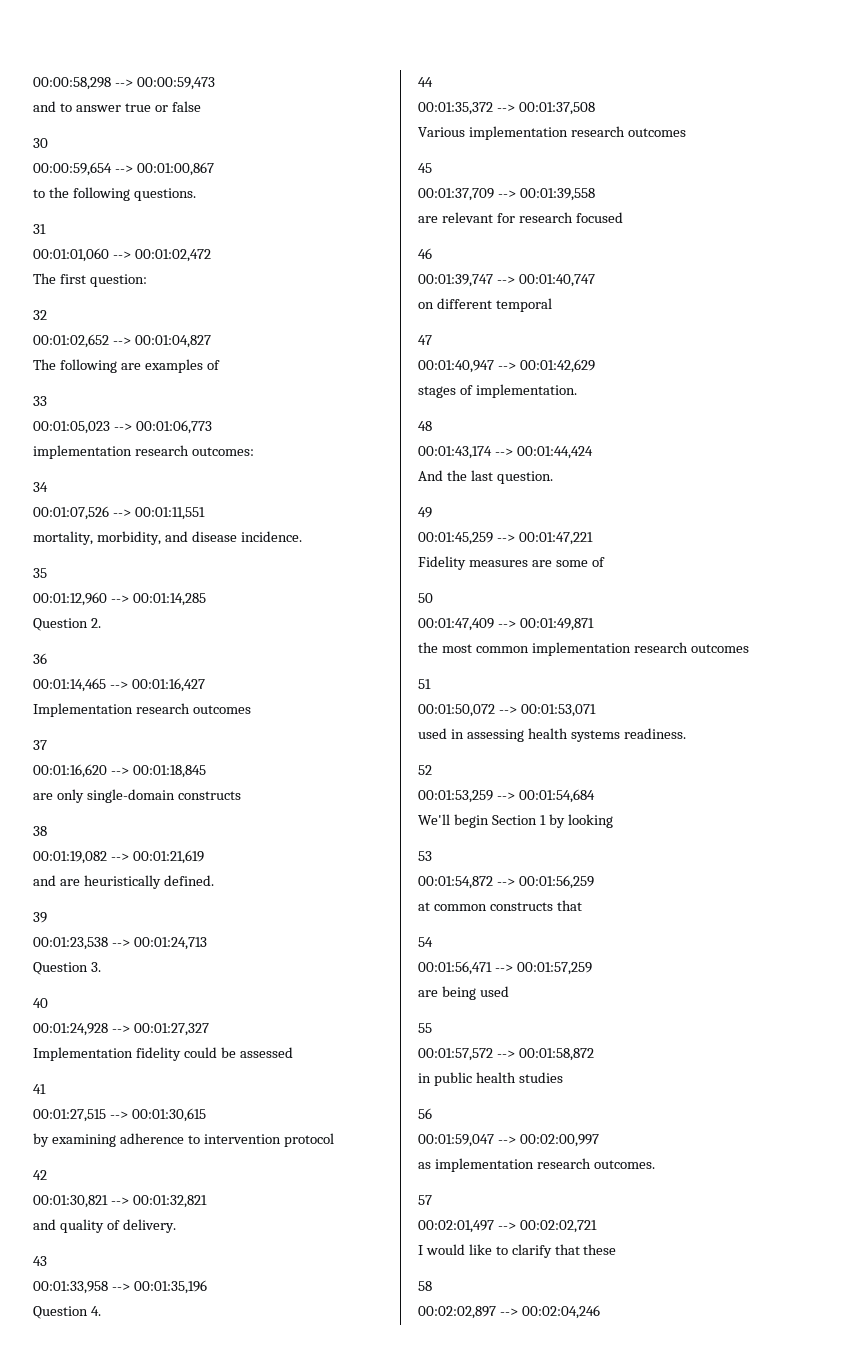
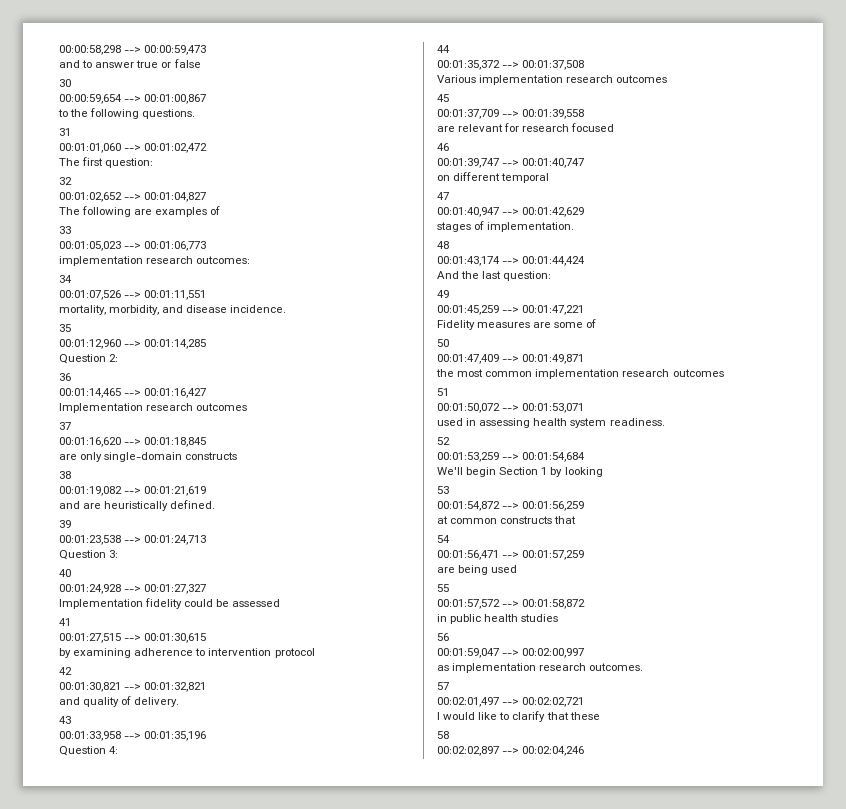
- Question 2.
+ Question 2:
- Question 3.
+ Question 3:
- Question 4.
+ Question 4:
- And the last question.
+ And the last question:
- used in assessing health systems readiness.
+ used in assessing health system readiness.

